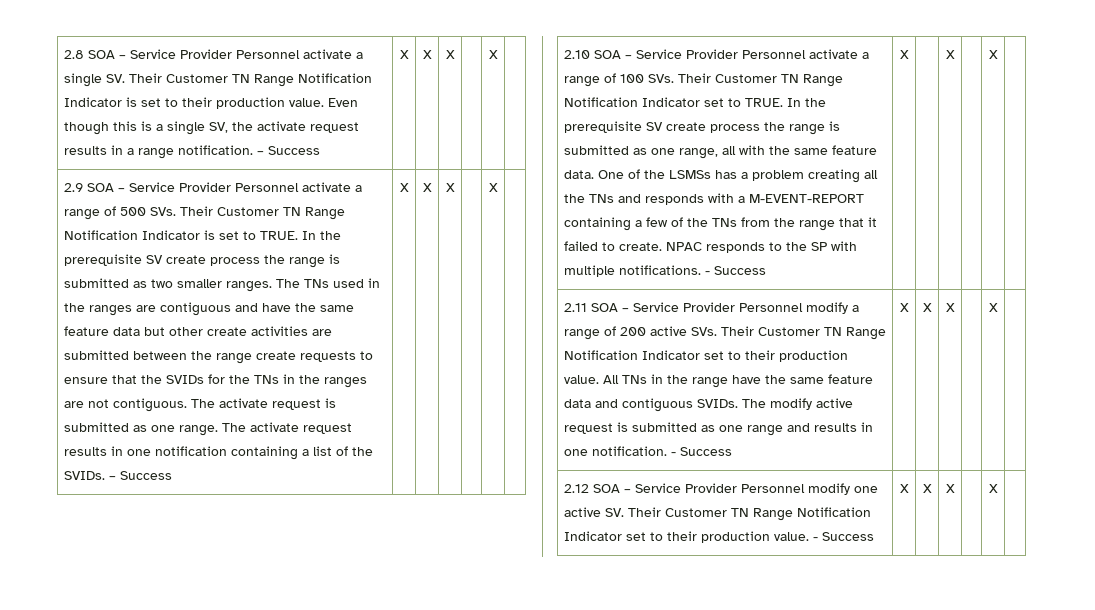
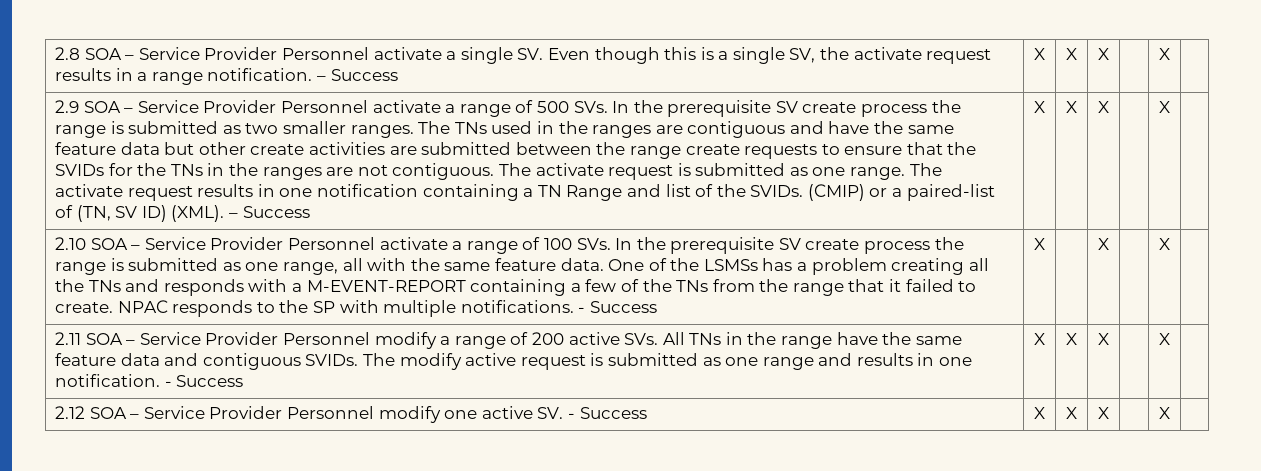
- 2.8 SOA – Service Provider Personnel activate a single SV. Their Customer TN Range Notification Indicator is set to their production value. Even though this is a single SV, the activate request results in a range notification.
+ 2.8 SOA – Service Provider Personnel activate a single SV. Even though this is a single SV, the activate request results in a range notification.
- 2.9 SOA – Service Provider Personnel activate a range of 500 SVs. Their Customer TN Range Notification Indicator is set to TRUE. In the prerequisite SV create process the range is submitted as two smaller ranges.
+ 2.9 SOA – Service Provider Personnel activate a range of 500 SVs. In the prerequisite SV create process the range is submitted as two smaller ranges.
- The activate request results in one notification containing a list of the SVIDs.
+ The activate request results in one notification containing a TN Range and list of the SVIDs.
+ (CMIP) or a paired-list of (TN, SV ID) (XML).
- 2.10 SOA – Service Provider Personnel activate a range of 100 SVs. Their Customer TN Range Notification Indicator set to TRUE. In the prerequisite SV create process the range is submitted as one range, all with the same feature data.
+ 2.10 SOA – Service Provider Personnel activate a range of 100 SVs. In the prerequisite SV create process the range is submitted as one range, all with the same feature data.
- 2.11 SOA – Service Provider Personnel modify a range of 200 active SVs. Their Customer TN Range Notification Indicator set to their production value. All TNs in the range have the same feature data and contiguous SVIDs.
+ 2.11 SOA – Service Provider Personnel modify a range of 200 active SVs. All TNs in the range have the same feature data and contiguous SVIDs.
- 2.12 SOA – Service Provider Personnel modify one active SV. Their Customer TN Range Notification Indicator set to their production value. - Success | X | X | X | | X |
+ 2.12 SOA – Service Provider Personnel modify one active SV. - Success | X | X | X | | X |

